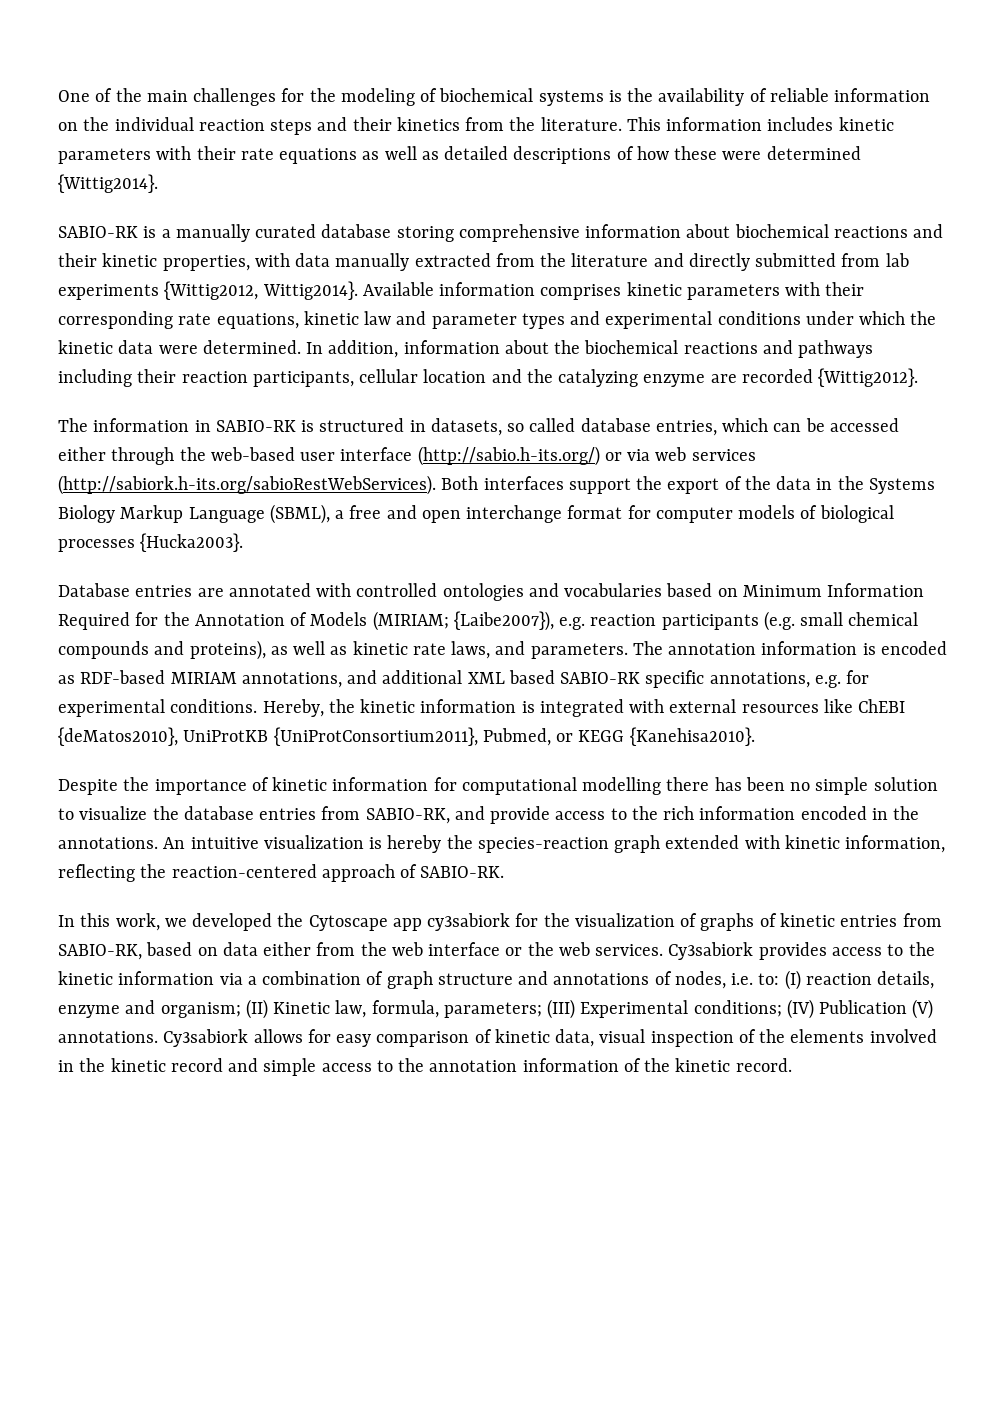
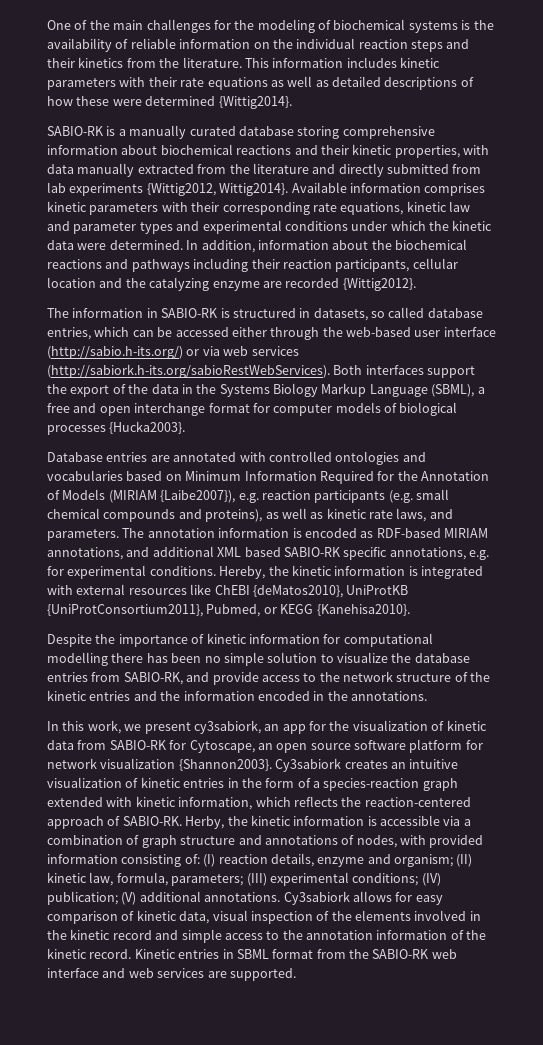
- Database entries are annotated with controlled ontologies and vocabularies based on Minimum Information Required for the Annotation of Models (MIRIAM; {Laibe2007}), e.g. reaction participants (e.g. small chemical compounds and proteins), as well as kinetic rate laws, and parameters.
+ Database entries are annotated with controlled ontologies and vocabularies based on Minimum Information Required for the Annotation of Models (MIRIAM {Laibe2007}), e.g. reaction participants (e.g. small chemical compounds and proteins), as well as kinetic rate laws, and parameters.
- Despite the importance of kinetic information for computational modelling there has been no simple solution to visualize the database entries from SABIO-RK, and provide access to the rich information encoded in the annotations. An intuitive visualization is hereby the species-reaction graph extended with kinetic information, reflecting the reaction-centered approach of SABIO-RK.
- In this work, we developed the Cytoscape app cy3sabiork for the visualization of graphs of kinetic entries from SABIO-RK, based on data either from the web interface or the web services. Cy3sabiork provides access to the kinetic information via a combination of graph structure and annotations of nodes, i.e. to:
+ Despite the importance of kinetic information for computational modelling there has been no simple solution to visualize the database entries from SABIO-RK, and provide access to the network structure of the kinetic entries and the information encoded in the annotations.
+ In this work, we present cy3sabiork, an app for the visualization of kinetic data from SABIO-RK for Cytoscape, an open source software platform for network visualization {Shannon2003}. Cy3sabiork creates an intuitive visualization of kinetic entries in the form of a species-reaction graph extended with kinetic information, which reflects the reaction-centered approach of SABIO-RK. Herby, the kinetic information is accessible via a combination of graph structure and annotations of nodes, with provided information consisting of:
- (II) Kinetic law, formula, parameters;
+ (II) kinetic law, formula, parameters;
- (III) Experimental conditions;
+ (III) experimental conditions;
- (IV) Publication (V) annotations.
+ (IV) publication; (V) additional annotations.
+ Kinetic entries in SBML format from the SABIO-RK web interface and web services are supported.

